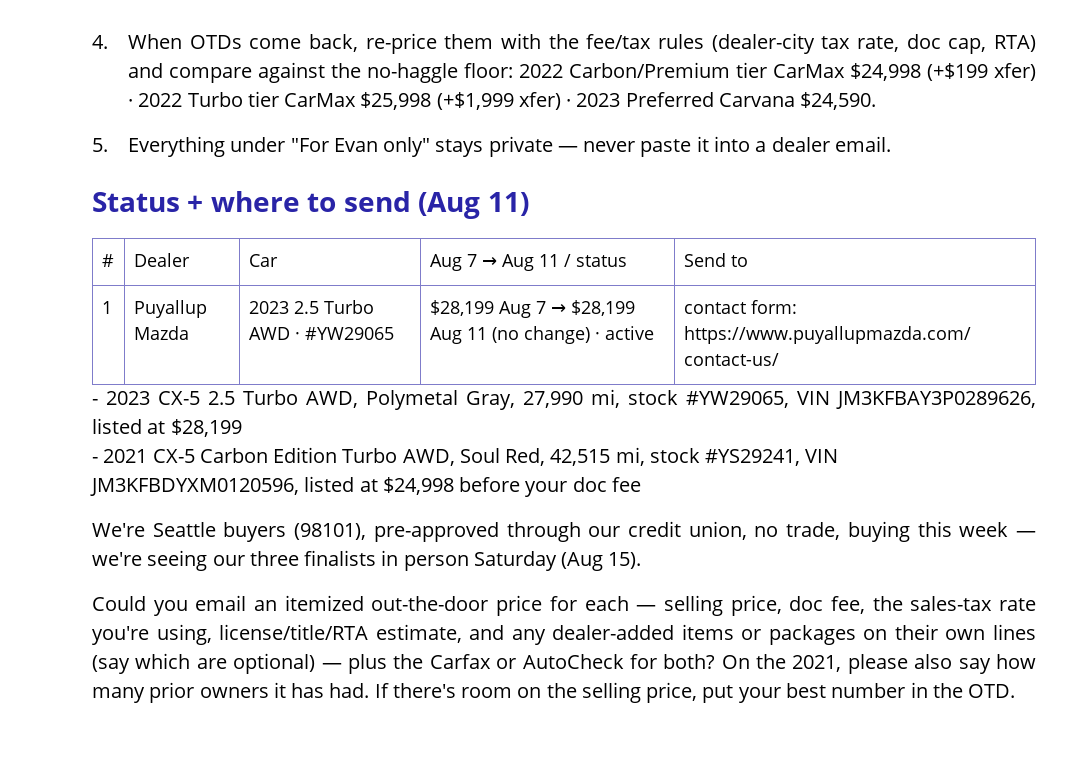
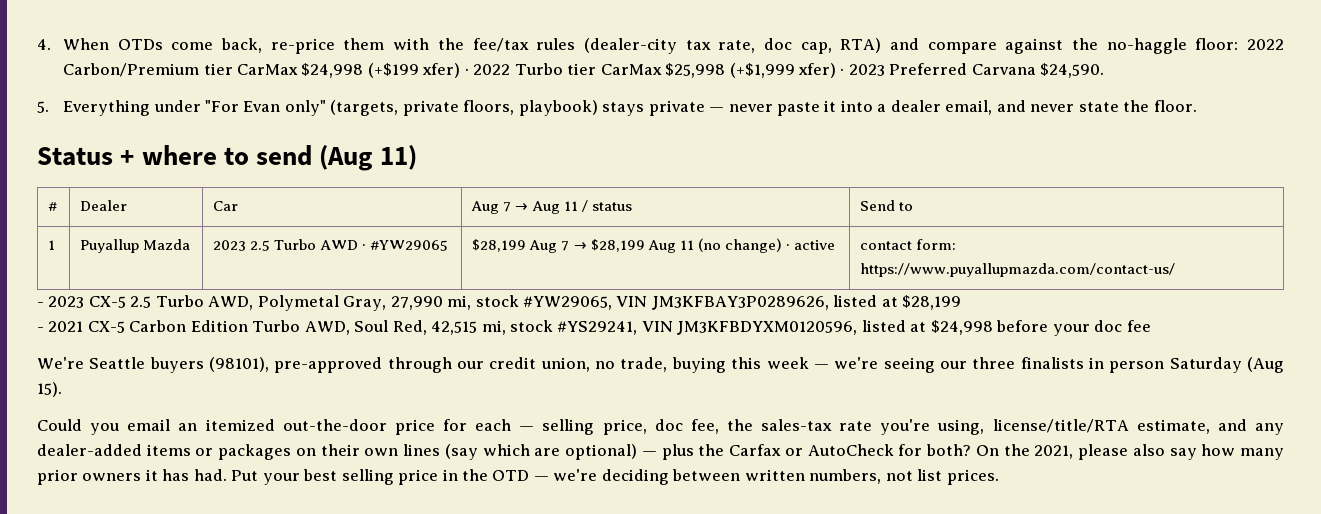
- 5. Everything under "For Evan only" stays private — never paste it into a dealer email.
+ 5. Everything under "For Evan only" (targets, private floors, playbook) stays private — never paste it into a dealer email, and never state the floor.
- If there's room on the selling price, put your best number in the OTD.
+ Put your best selling price in the OTD — we're deciding between written numbers, not list prices.

